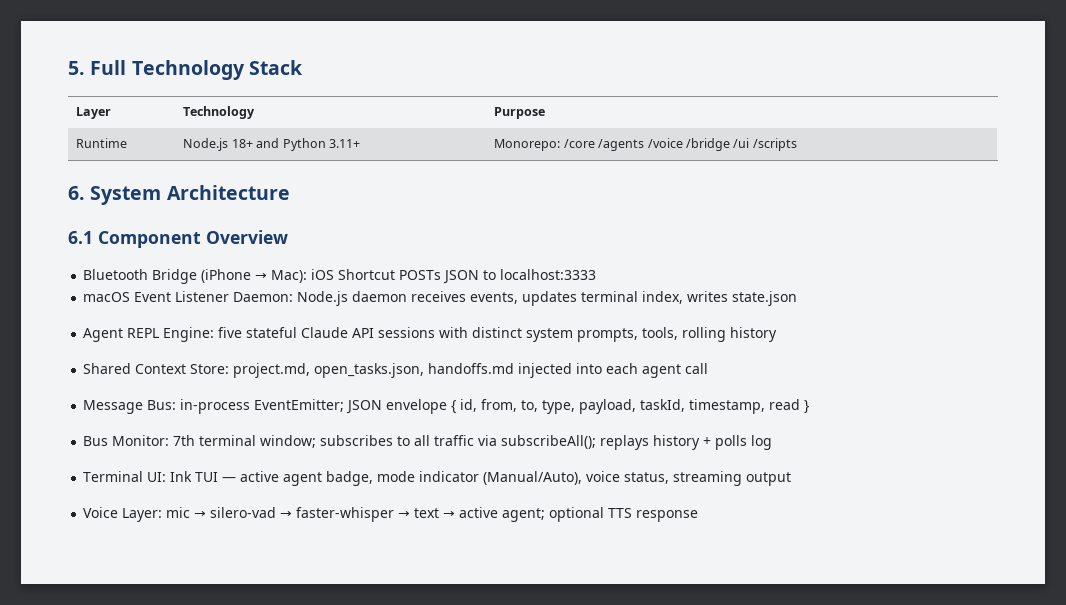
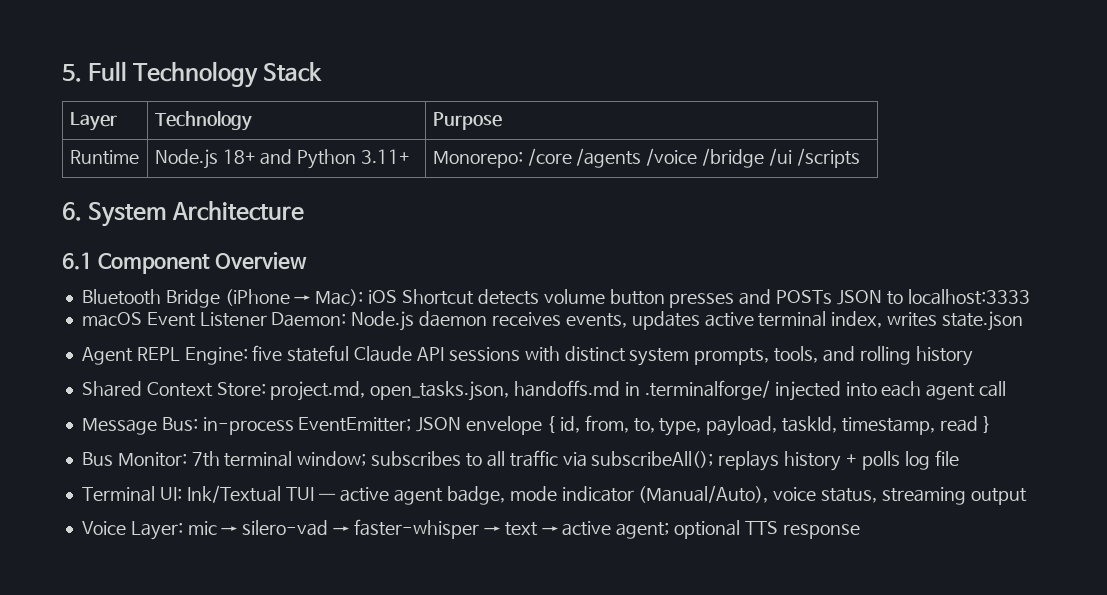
- Bluetooth Bridge (iPhone → Mac): iOS Shortcut POSTs JSON to localhost:3333
+ Bluetooth Bridge (iPhone → Mac): iOS Shortcut detects volume button presses and POSTs JSON to localhost:3333
- macOS Event Listener Daemon: Node.js daemon receives events, updates terminal index, writes state.json
+ macOS Event Listener Daemon: Node.js daemon receives events, updates active terminal index, writes state.json
- Agent REPL Engine: five stateful Claude API sessions with distinct system prompts, tools, rolling history
+ Agent REPL Engine: five stateful Claude API sessions with distinct system prompts, tools, and rolling history
- Shared Context Store: project.md, open_tasks.json, handoffs.md injected into each agent call
+ Shared Context Store: project.md, open_tasks.json, handoffs.md in .terminalforge/ injected into each agent call
- Bus Monitor: 7th terminal window; subscribes to all traffic via subscribeAll(); replays history + polls log
+ Bus Monitor: 7th terminal window; subscribes to all traffic via subscribeAll(); replays history + polls log file
- Terminal UI: Ink TUI — active agent badge, mode indicator (Manual/Auto), voice status, streaming output
+ Terminal UI: Ink/Textual TUI — active agent badge, mode indicator (Manual/Auto), voice status, streaming output

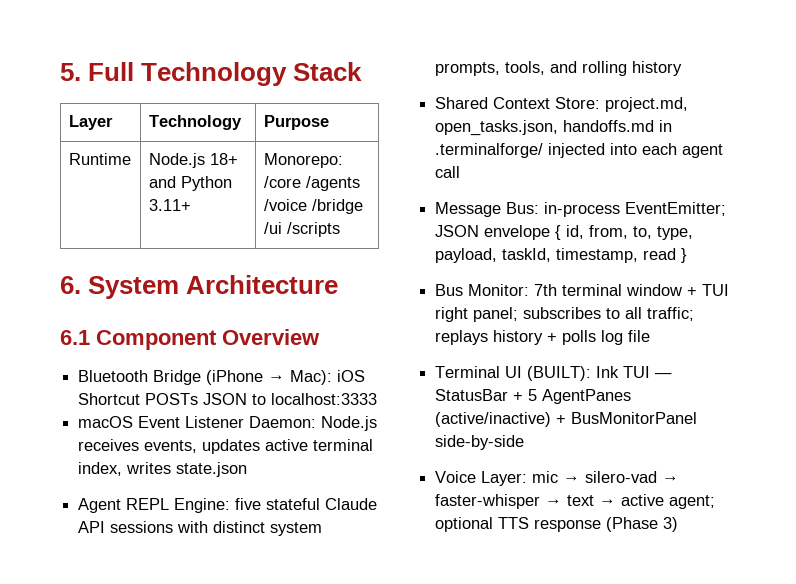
- Bluetooth Bridge (iPhone → Mac): iOS Shortcut detects volume button presses and POSTs JSON to localhost:3333
+ Bluetooth Bridge (iPhone → Mac): iOS Shortcut POSTs JSON to localhost:3333
- macOS Event Listener Daemon: Node.js daemon receives events, updates active terminal index, writes state.json
+ macOS Event Listener Daemon: Node.js receives events, updates active terminal index, writes state.json
- Bus Monitor: 7th terminal window; subscribes to all traffic via subscribeAll(); replays history + polls log file
+ Bus Monitor: 7th terminal window + TUI right panel; subscribes to all traffic; replays history + polls log file
- Terminal UI: Ink/Textual TUI — active agent badge, mode indicator (Manual/Auto), voice status, streaming output
+ Terminal UI (BUILT): Ink TUI — StatusBar + 5 AgentPanes (active/inactive) + BusMonitorPanel side-by-side
- Voice Layer: mic → silero-vad → faster-whisper → text → active agent; optional TTS response
+ Voice Layer: mic → silero-vad → faster-whisper → text → active agent; optional TTS response (Phase 3)

